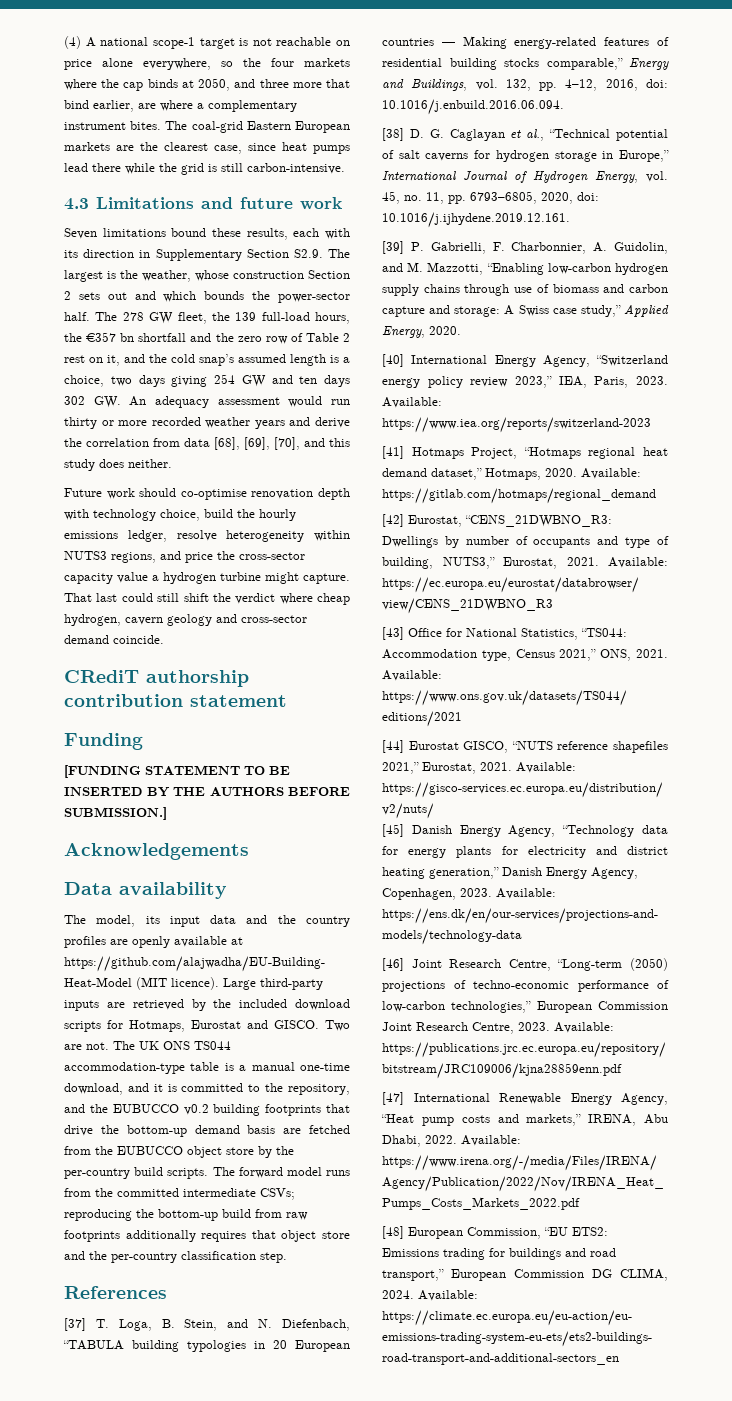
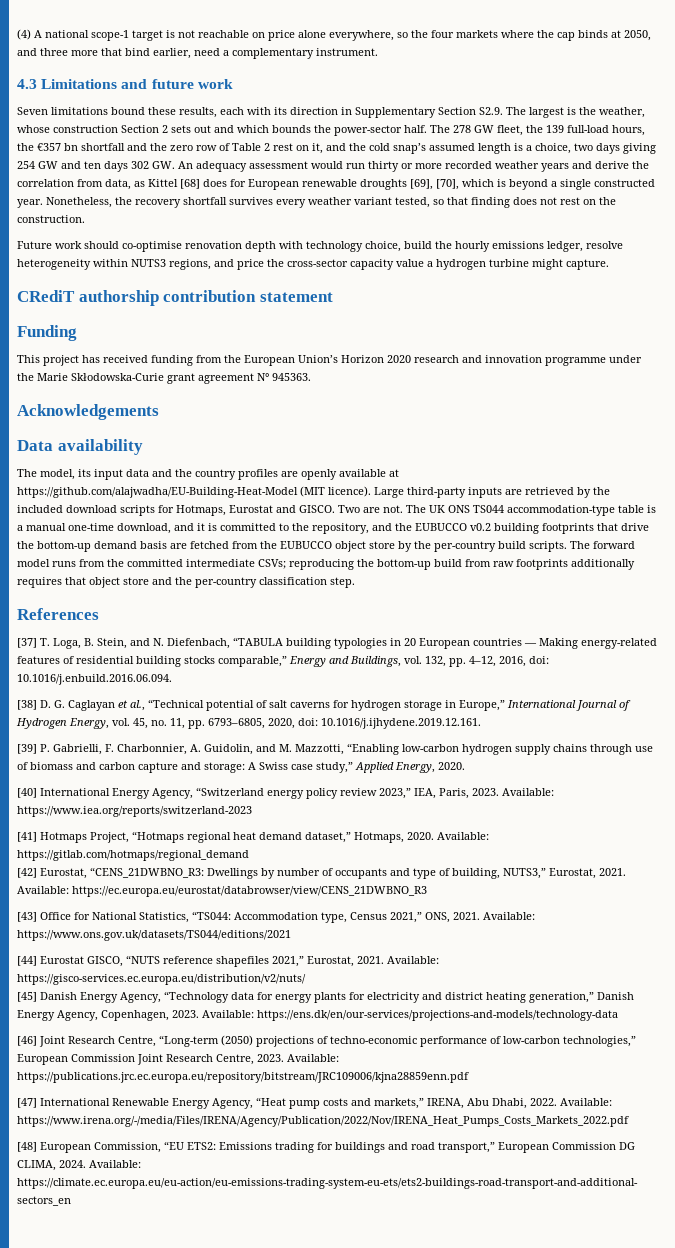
- (4) A national scope-1 target is not reachable on price alone everywhere, so the four markets where the cap binds at 2050, and three more that bind earlier, are where a complementary instrument bites. The coal-grid Eastern European markets are the clearest case, since heat pumps lead there while the grid is still carbon-intensive.
+ (4) A national scope-1 target is not reachable on price alone everywhere, so the four markets where the cap binds at 2050, and three more that bind earlier, need a complementary instrument.
- The 278 GW fleet, the 139 full-load hours, the €357 bn shortfall and the zero row of Table 2 rest on it, and the cold snap’s assumed length is a choice, two days giving 254 GW and ten days 302 GW. An adequacy assessment would run thirty or more recorded weather years and derive the correlation from data [68], [69], [70], and this study does neither.
+ The 278 GW fleet, the 139 full-load hours, the €357 bn shortfall and the zero row of Table 2 rest on it, and the cold snap’s assumed length is a choice, two days giving 254 GW and ten days 302 GW. An adequacy assessment would run thirty or more recorded weather years and derive the correlation from data, as Kittel [68] does for European renewable droughts [69], [70], which is beyond a single constructed year. Nonetheless, the recovery shortfall survives every weather variant tested, so that finding does not rest on the construction.
- That last could still shift the verdict where cheap hydrogen, cavern geology and cross-sector demand coincide.
- [FUNDING STATEMENT TO BE INSERTED BY THE AUTHORS BEFORE SUBMISSION.]
+ This project has received funding from the European Union’s Horizon 2020 research and innovation programme under the Marie Skłodowska-Curie grant agreement N° 945363.

